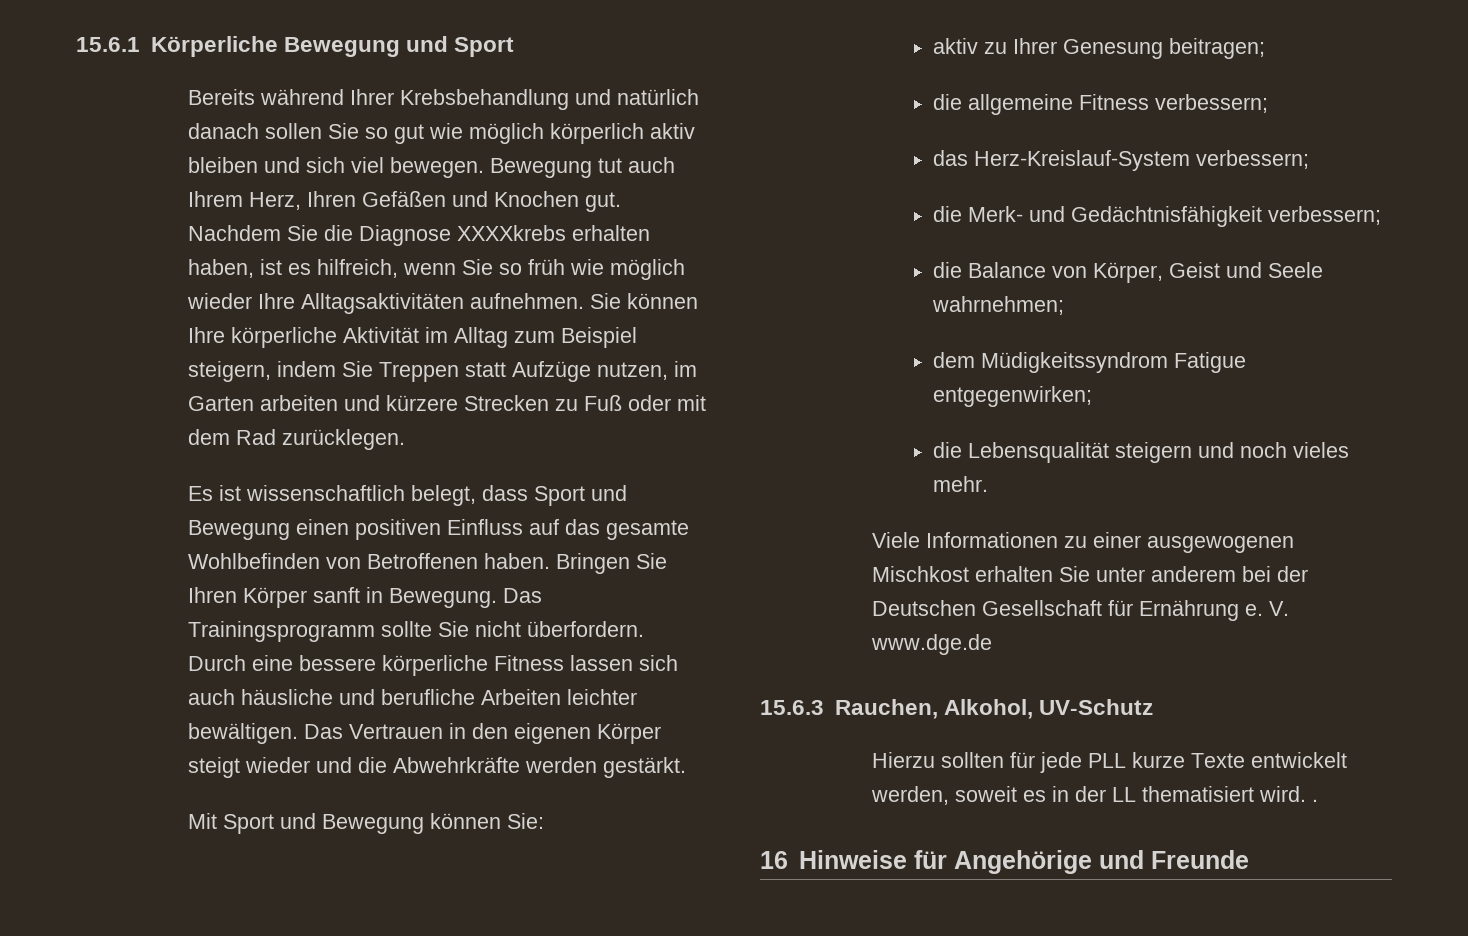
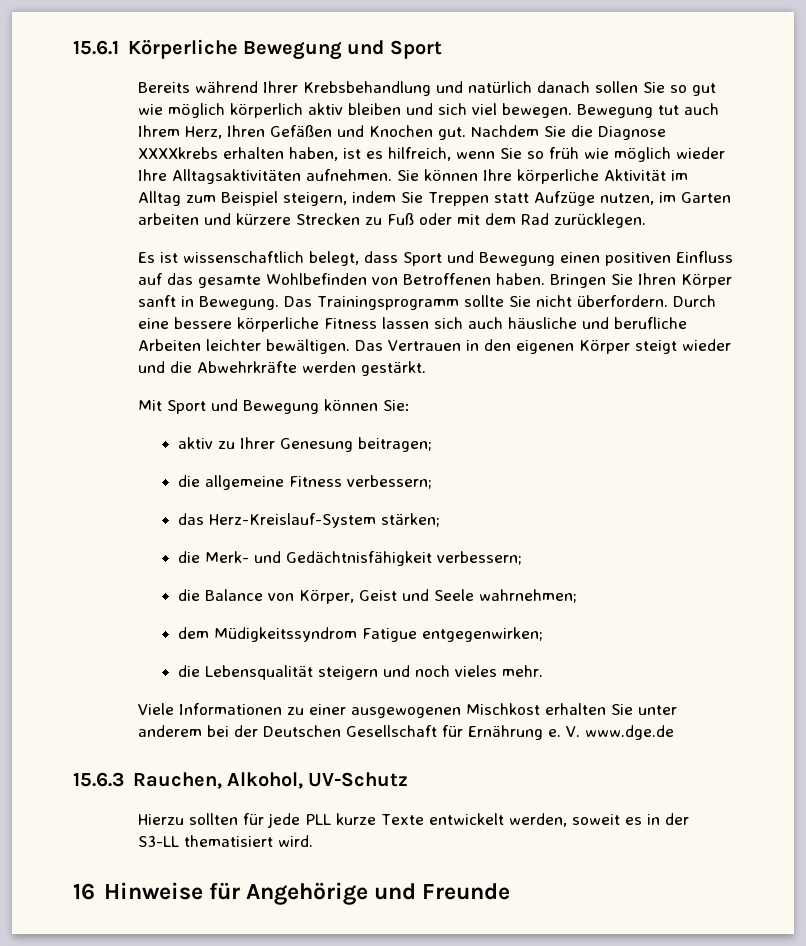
- das Herz-Kreislauf-System verbessern;
+ das Herz-Kreislauf-System stärken;
- Hierzu sollten für jede PLL kurze Texte entwickelt werden, soweit es in der LL thematisiert wird. .
+ Hierzu sollten für jede PLL kurze Texte entwickelt werden, soweit es in der S3-LL thematisiert wird.

